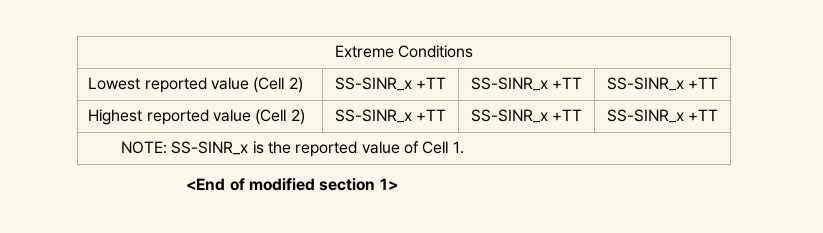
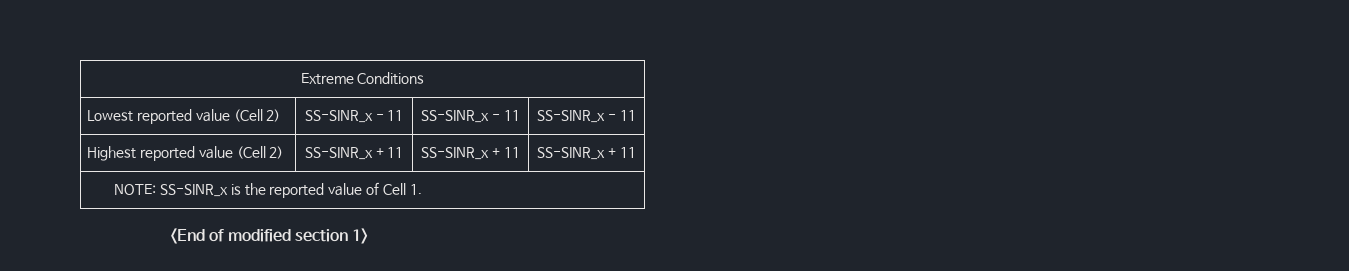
- Lowest reported value (Cell 2) | SS-SINR_x +TT | SS-SINR_x +TT | SS-SINR_x +TT
+ Lowest reported value (Cell 2) | SS-SINR_x - 11 | SS-SINR_x - 11 | SS-SINR_x - 11
- Highest reported value (Cell 2) | SS-SINR_x +TT | SS-SINR_x +TT | SS-SINR_x +TT
+ Highest reported value (Cell 2) | SS-SINR_x + 11 | SS-SINR_x + 11 | SS-SINR_x + 11

